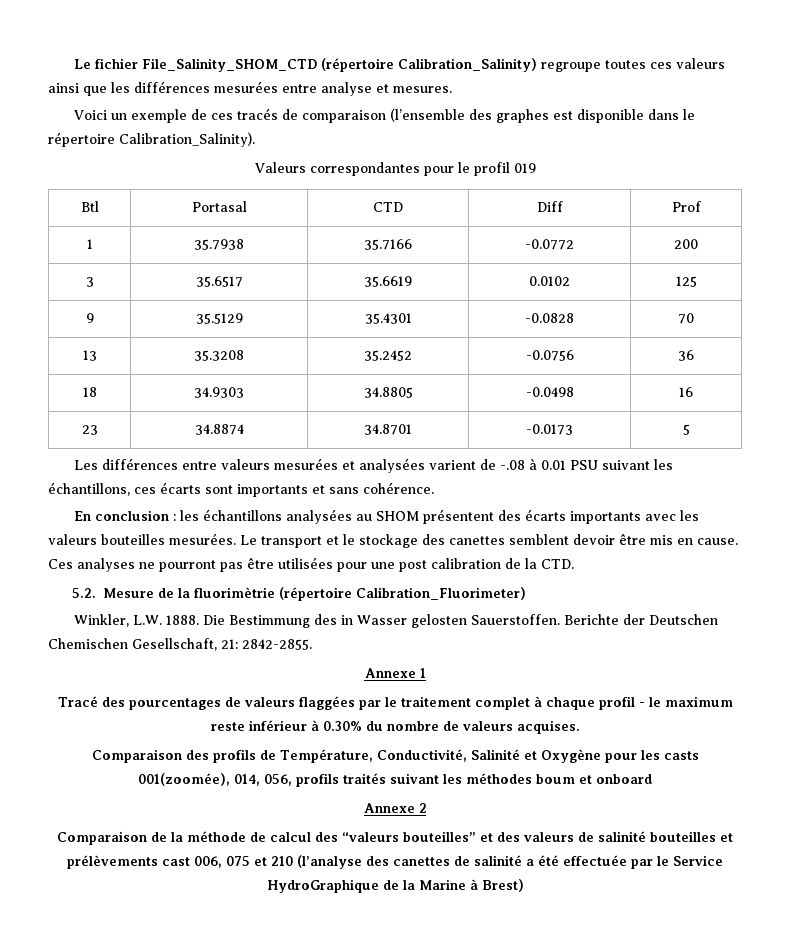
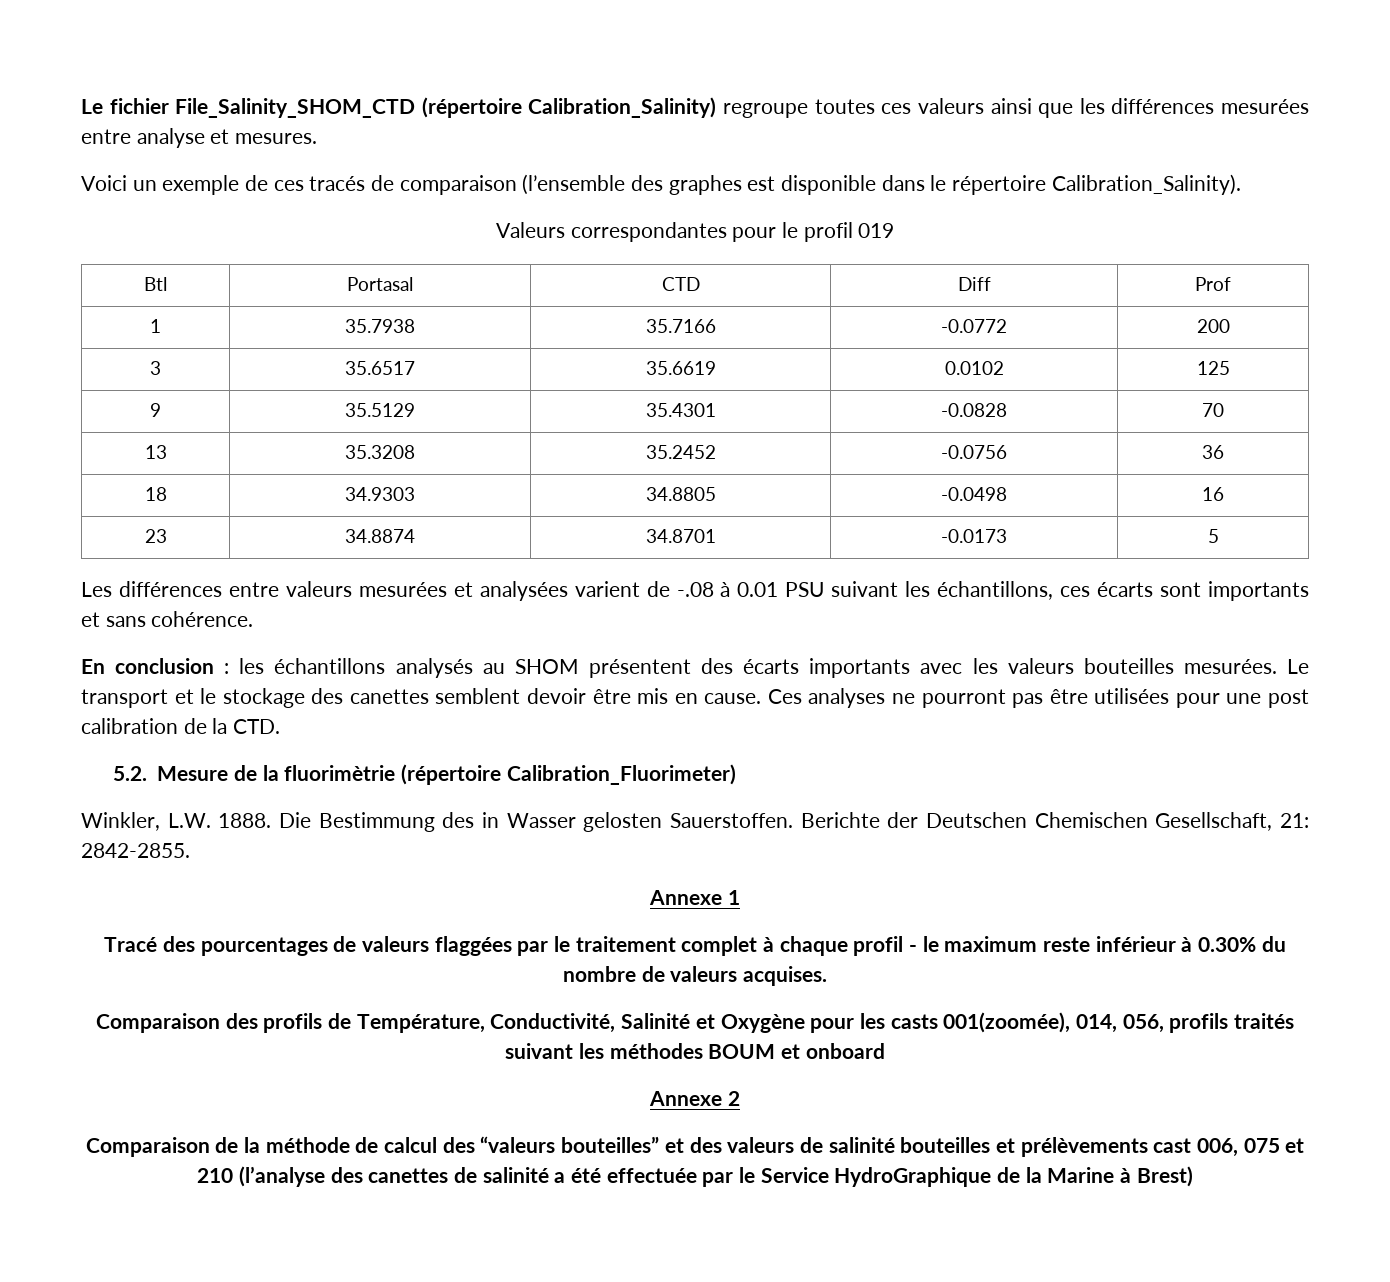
- En conclusion : les échantillons analysées au SHOM présentent des écarts importants avec les valeurs bouteilles mesurées.
+ En conclusion : les échantillons analysés au SHOM présentent des écarts importants avec les valeurs bouteilles mesurées.
- Comparaison des profils de Température, Conductivité, Salinité et Oxygène pour les casts 001(zoomée), 014, 056, profils traités suivant les méthodes boum et onboard
+ Comparaison des profils de Température, Conductivité, Salinité et Oxygène pour les casts 001(zoomée), 014, 056, profils traités suivant les méthodes BOUM et onboard

